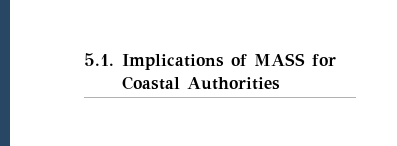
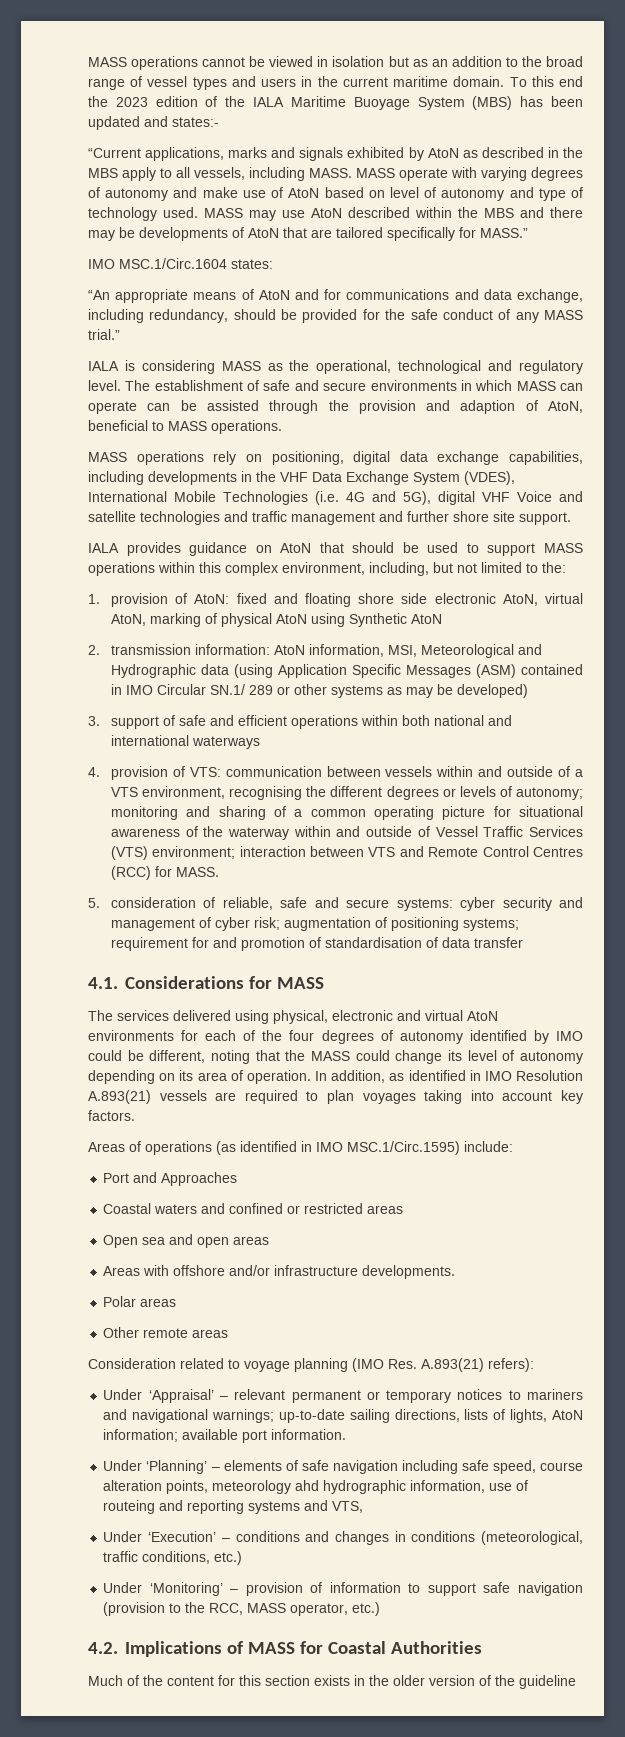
- 5.1. Implications of MASS for Coastal Authorities
+ MASS operations cannot be viewed in isolation but as an addition to the broad range of vessel types and users in the current maritime domain. To this end the 2023 edition of the IALA Maritime Buoyage System (MBS) has been updated and states:-
+ “Current applications, marks and signals exhibited by AtoN as described in the MBS apply to all vessels, including MASS. MASS operate with varying degrees of autonomy and make use of AtoN based on level of autonomy and type of technology used. MASS may use AtoN described within the MBS and there may be developments of AtoN that are tailored specifically for MASS.”
+ IMO MSC.1/Circ.1604 states:
+ “An appropriate means of AtoN and for communications and data exchange, including redundancy, should be provided for the safe conduct of any MASS trial.”
+ IALA is considering MASS as the operational, technological and regulatory level. The establishment of safe and secure environments in which MASS can operate can be assisted through the provision and adaption of AtoN, beneficial to MASS operations.
+ MASS operations rely on positioning, digital data exchange capabilities, including developments in the VHF Data Exchange System (VDES), International Mobile Technologies (i.e. 4G and 5G), digital VHF Voice and satellite technologies and traffic management and further shore site support.
+ IALA provides guidance on AtoN that should be used to support MASS operations within this complex environment, including, but not limited to the:
+ 1. provision of AtoN: fixed and floating shore side electronic AtoN, virtual AtoN, marking of physical AtoN using Synthetic AtoN
+ 2. transmission information: AtoN information, MSI, Meteorological and Hydrographic data (using Application Specific Messages (ASM) contained in IMO Circular SN.1/ 289 or other systems as may be developed)
+ 3. support of safe and efficient operations within both national and international waterways
+ 4. provision of VTS: communication between vessels within and outside of a VTS environment, recognising the different degrees or levels of autonomy; monitoring and sharing of a common operating picture for situational awareness of the waterway within and outside of Vessel Traffic Services (VTS) environment; interaction between VTS and Remote Control Centres (RCC) for MASS.
+ 5. consideration of reliable, safe and secure systems: cyber security and management of cyber risk; augmentation of positioning systems; requirement for and promotion of standardisation of data transfer
+ 4.1. Considerations for MASS
+ The services delivered using physical, electronic and virtual AtoN environments for each of the four degrees of autonomy identified by IMO could be different, noting that the MASS could change its level of autonomy depending on its area of operation. In addition, as identified in IMO Resolution A.893(21) vessels are required to plan voyages taking into account key factors.
+ Areas of operations (as identified in IMO MSC.1/Circ.1595) include:
+ Port and Approaches
+ Coastal waters and confined or restricted areas
+ Open sea and open areas
+ Areas with offshore and/or infrastructure developments.
+ Polar areas
+ Other remote areas
+ Consideration related to voyage planning (IMO Res. A.893(21) refers):
+ Under ‘Appraisal’ – relevant permanent or temporary notices to mariners and navigational warnings; up-to-date sailing directions, lists of lights, AtoN information; available port information.
+ Under ‘Planning’ – elements of safe navigation including safe speed, course alteration points, meteorology ahd hydrographic information, use of routeing and reporting systems and VTS,
+ Under ‘Execution’ – conditions and changes in conditions (meteorological, traffic conditions, etc.)
+ Under ‘Monitoring’ – provision of information to support safe navigation (provision to the RCC, MASS operator, etc.)
+ 4.2. Implications of MASS for Coastal Authorities
+ Much of the content for this section exists in the older version of the guideline

